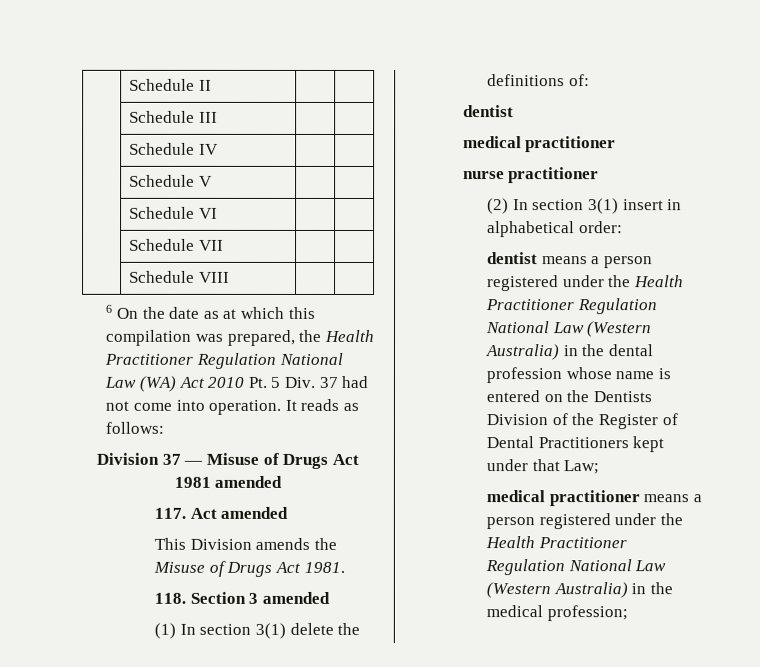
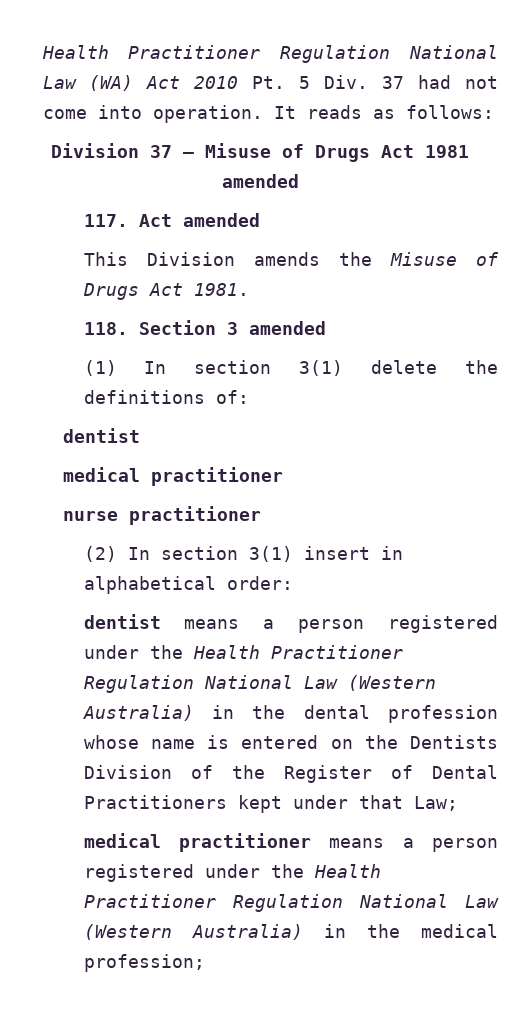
- | Schedule II | |
- | Schedule III | |
- | Schedule IV | |
- | Schedule V | |
- | Schedule VI | |
- | Schedule VII | |
- | Schedule VIII | |
- 6 On the date as at which this compilation was prepared, the Health Practitioner Regulation National Law (WA) Act 2010 Pt. 5 Div. 37 had not come into operation.
+ Health Practitioner Regulation National Law (WA) Act 2010 Pt. 5 Div. 37 had not come into operation.

